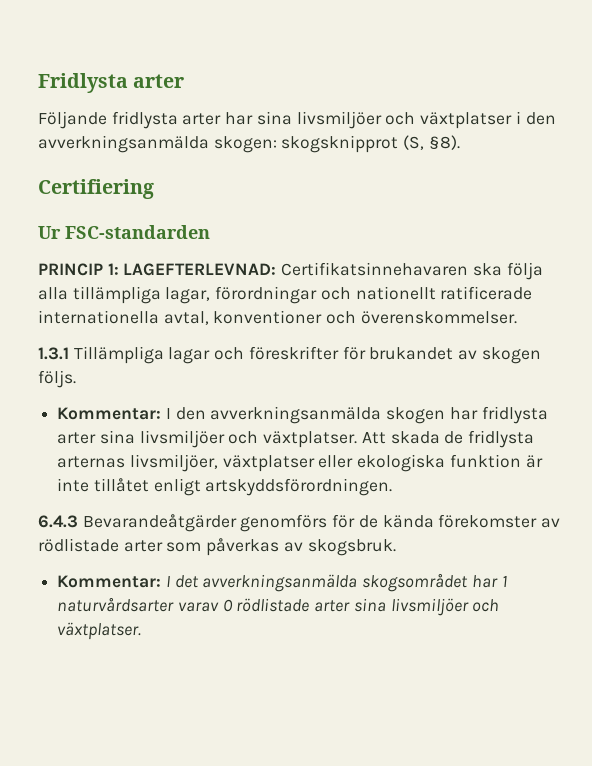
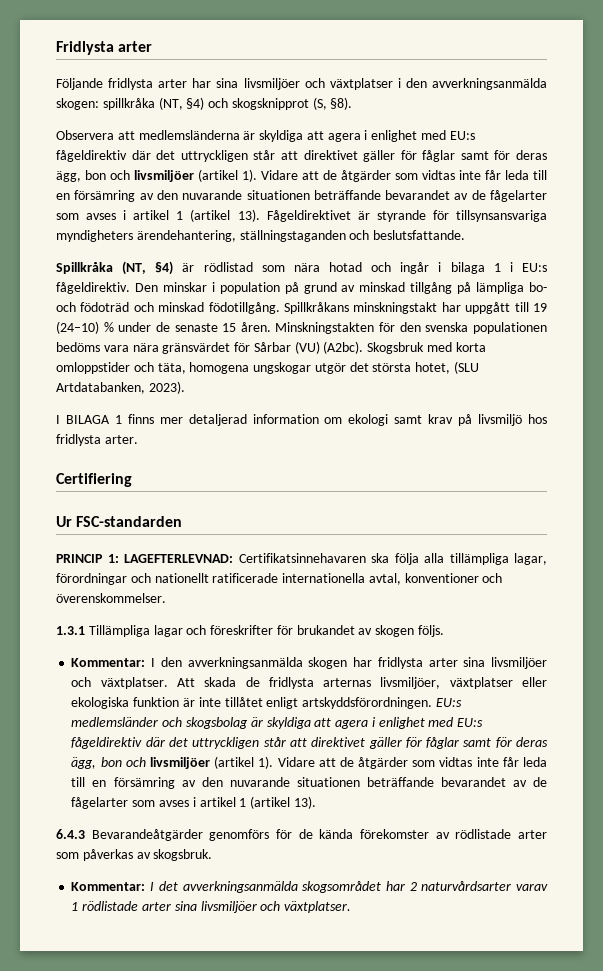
- Följande fridlysta arter har sina livsmiljöer och växtplatser i den avverkningsanmälda skogen: skogsknipprot (S, §8).
+ Följande fridlysta arter har sina livsmiljöer och växtplatser i den avverkningsanmälda skogen: spillkråka (NT, §4) och skogsknipprot (S, §8).
+ Observera att medlemsländerna är skyldiga att agera i enlighet med EU:s fågeldirektiv där det uttryckligen står att direktivet gäller för fåglar samt för deras ägg, bon och livsmiljöer (artikel 1). Vidare att de åtgärder som vidtas inte får leda till en försämring av den nuvarande situationen beträffande bevarandet av de fågelarter som avses i artikel 1 (artikel 13). Fågeldirektivet är styrande för tillsynsansvariga myndigheters ärendehantering, ställningstaganden och beslutsfattande.
+ Spillkråka (NT, §4) är rödlistad som nära hotad och ingår i bilaga 1 i EU:s fågeldirektiv. Den minskar i population på grund av minskad tillgång på lämpliga bo- och födoträd och minskad födotillgång. Spillkråkans minskningstakt har uppgått till 19 (24–10) % under de senaste 15 åren. Minskningstakten för den svenska populationen bedöms vara nära gränsvärdet för Sårbar (VU) (A2bc). Skogsbruk med korta omloppstider och täta, homogena ungskogar utgör det största hotet, (SLU Artdatabanken, 2023).
+ I BILAGA 1 finns mer detaljerad information om ekologi samt krav på livsmiljö hos fridlysta arter.
+ EU:s medlemsländer och skogsbolag är skyldiga att agera i enlighet med EU:s fågeldirektiv där det uttryckligen står att direktivet gäller för fåglar samt för deras ägg, bon och livsmiljöer (artikel 1). Vidare att de åtgärder som vidtas inte får leda till en försämring av den nuvarande situationen beträffande bevarandet av de fågelarter som avses i artikel 1 (artikel 13).
- Kommentar: I det avverkningsanmälda skogsområdet har 1 naturvårdsarter varav 0 rödlistade arter sina livsmiljöer och växtplatser.
+ Kommentar: I det avverkningsanmälda skogsområdet har 2 naturvårdsarter varav 1 rödlistade arter sina livsmiljöer och växtplatser.

